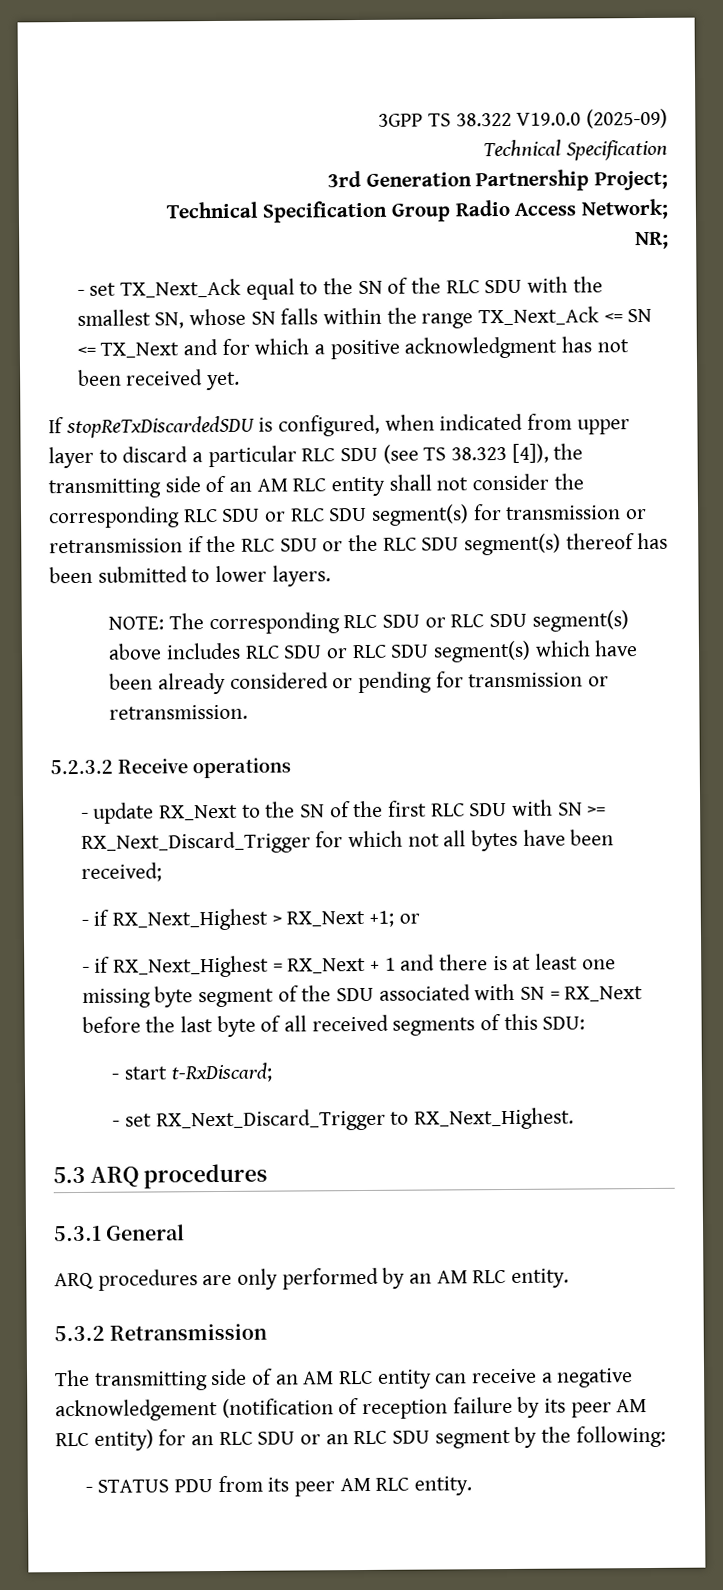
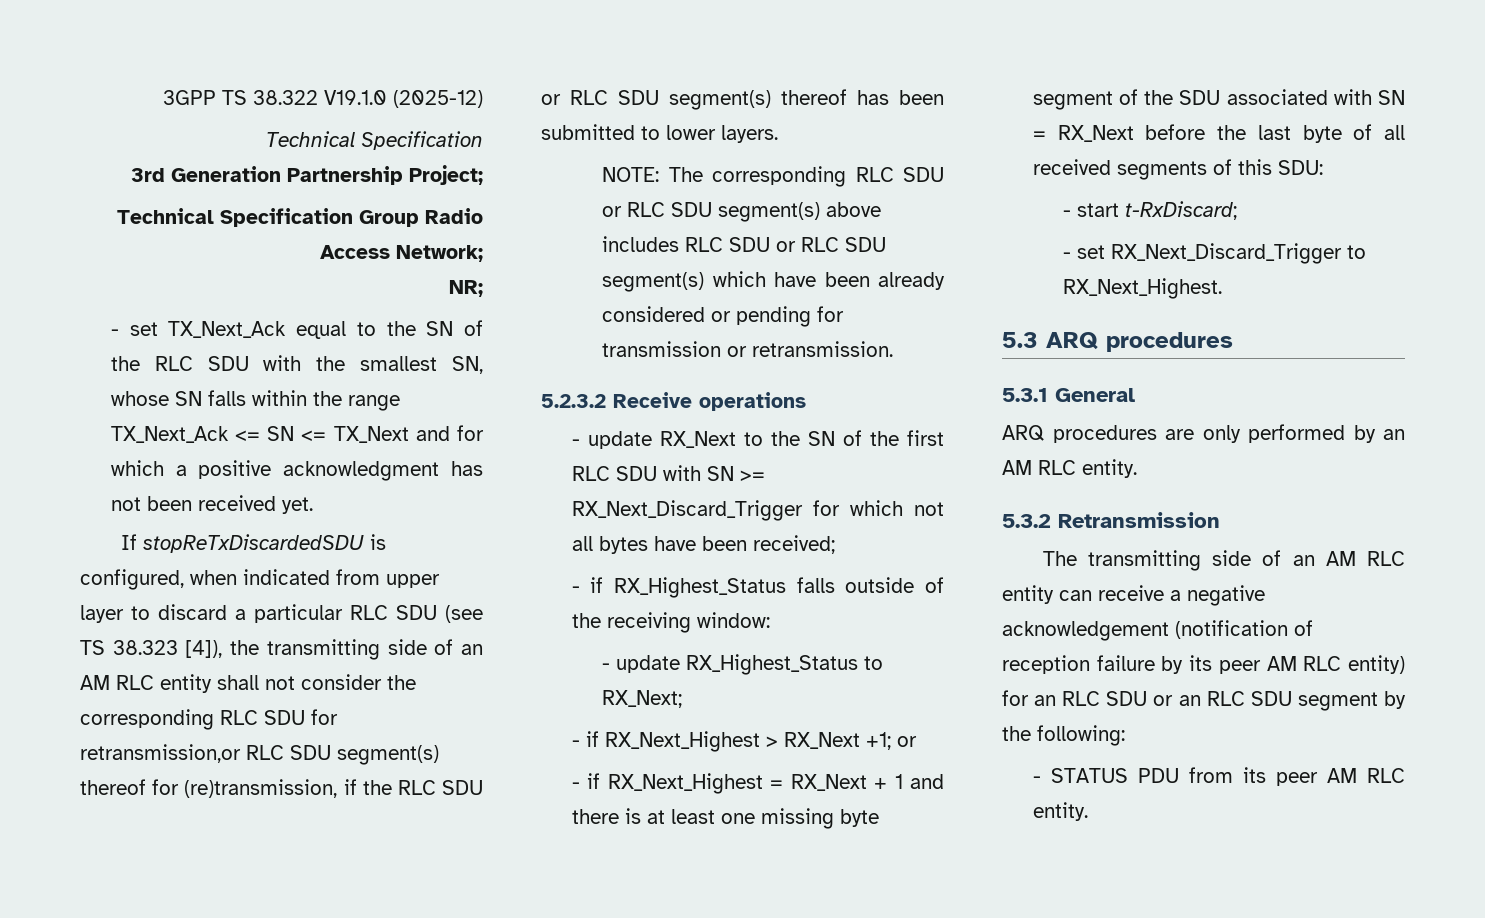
- 3GPP TS 38.322 V19.0.0 (2025-09)
+ 3GPP TS 38.322 V19.1.0 (2025-12)
- If stopReTxDiscardedSDU is configured, when indicated from upper layer to discard a particular RLC SDU (see TS 38.323 [4]), the transmitting side of an AM RLC entity shall not consider the corresponding RLC SDU or RLC SDU segment(s) for transmission or retransmission if the RLC SDU or the RLC SDU segment(s) thereof has been submitted to lower layers.
+ If stopReTxDiscardedSDU is configured, when indicated from upper layer to discard a particular RLC SDU (see TS 38.323 [4]), the transmitting side of an AM RLC entity shall not consider the corresponding RLC SDU for retransmission,or RLC SDU segment(s) thereof for (re)transmission, if the RLC SDU or RLC SDU segment(s) thereof has been submitted to lower layers.
+ - if RX_Highest_Status falls outside of the receiving window:
+ - update RX_Highest_Status to RX_Next;

